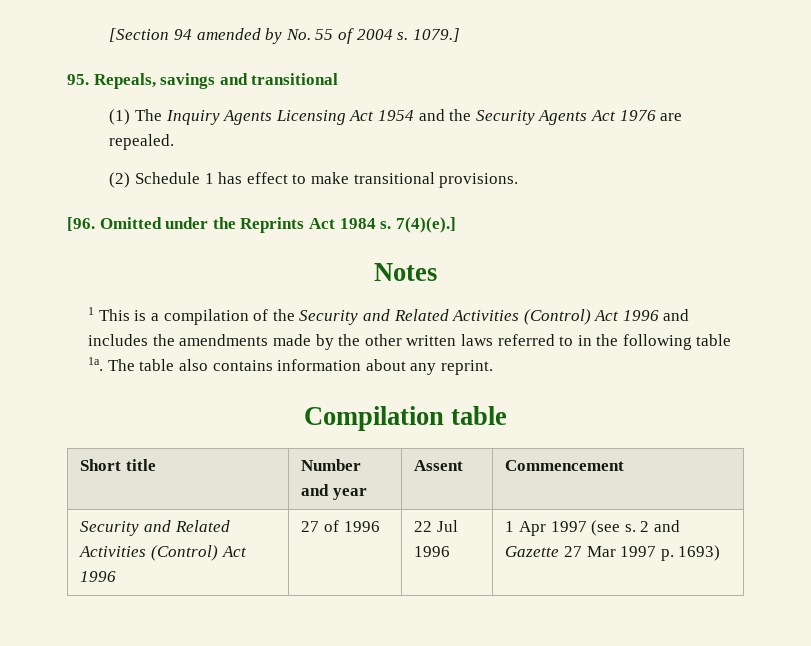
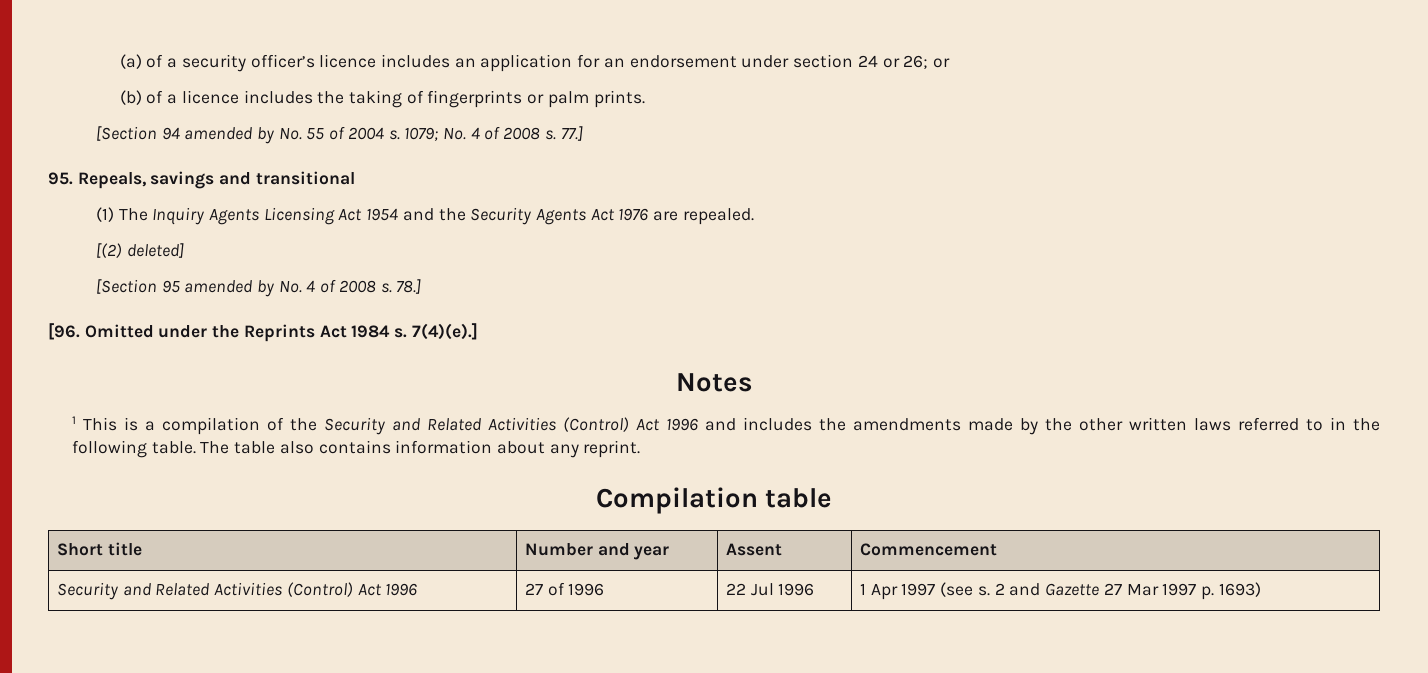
+ (a) of a security officer’s licence includes an application for an endorsement under section 24 or 26; or
+ (b) of a licence includes the taking of fingerprints or palm prints.
- 1079.]
+ 1079; No. 4 of 2008 s. 77.]
- (2) Schedule 1 has effect to make transitional provisions.
+ [(2) deleted]
+ [Section 95 amended by No. 4 of 2008 s. 78.]
- 1 This is a compilation of the Security and Related Activities (Control) Act 1996 and includes the amendments made by the other written laws referred to in the following table 1a.
+ 1 This is a compilation of the Security and Related Activities (Control) Act 1996 and includes the amendments made by the other written laws referred to in the following table.

